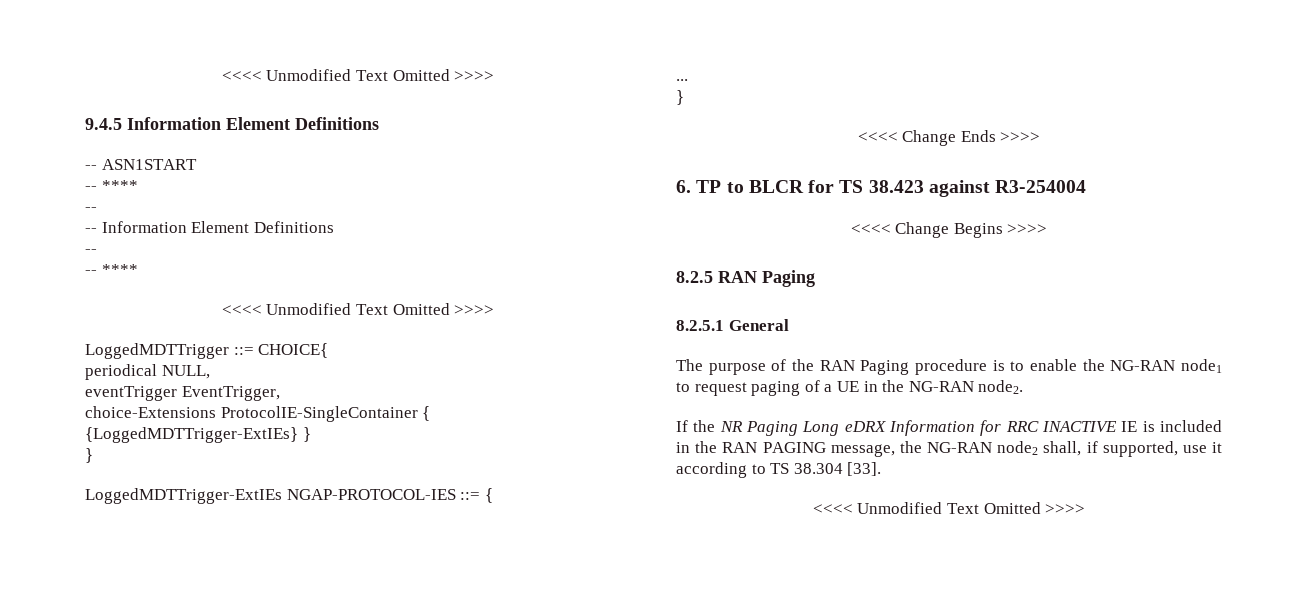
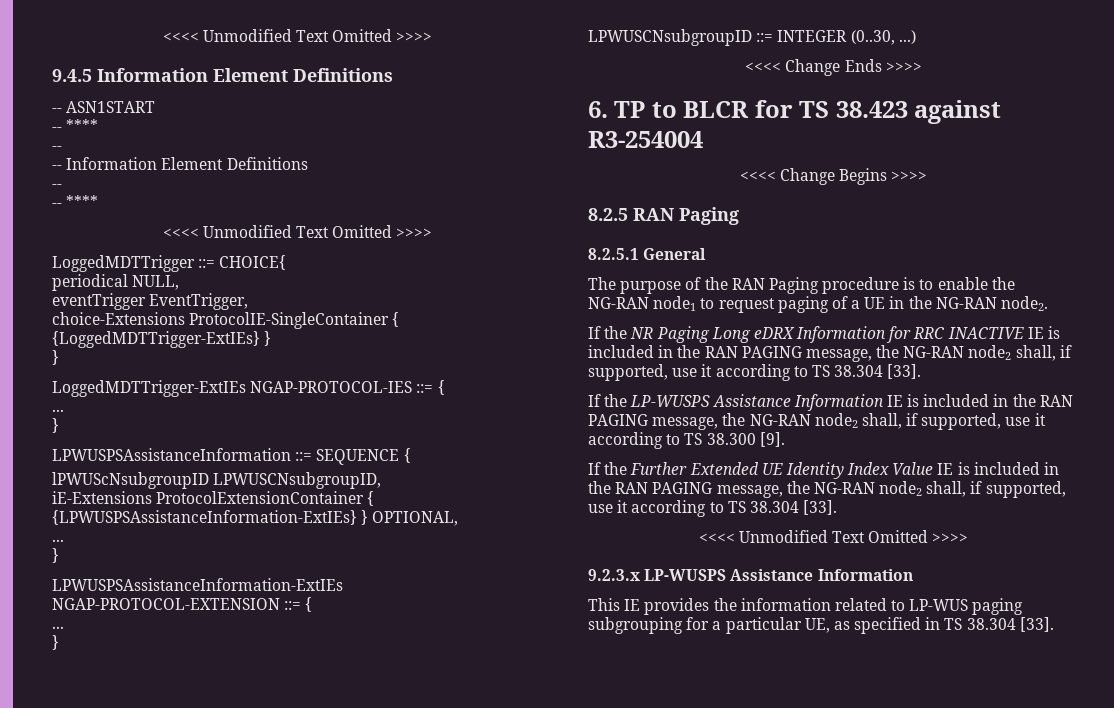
+ LPWUSPSAssistanceInformation ::= SEQUENCE {
+ lPWUScNsubgroupID LPWUSCNsubgroupID,
+ iE-Extensions ProtocolExtensionContainer { {LPWUSPSAssistanceInformation-ExtIEs} } OPTIONAL,
+ ...
+ }
+ LPWUSPSAssistanceInformation-ExtIEs NGAP-PROTOCOL-EXTENSION ::= {
+ ...
+ }
+ LPWUSCNsubgroupID ::= INTEGER (0..30, ...)
  If the NR Paging Long eDRX Information for RRC INACTIVE IE is included in the RAN PAGING message, the NG-RAN node2 shall, if supported, use it according to TS 38.304 [33].
+ If the LP-WUSPS Assistance Information IE is included in the RAN PAGING message, the NG-RAN node2 shall, if supported, use it according to TS 38.300 [9].
+ If the Further Extended UE Identity Index Value IE is included in the RAN PAGING message, the NG-RAN node2 shall, if supported, use it according to TS 38.304 [33].
  <<<< Unmodified Text Omitted >>>>
+ 9.2.3.x LP-WUSPS Assistance Information
+ This IE provides the information related to LP-WUS paging subgrouping for a particular UE, as specified in TS 38.304 [33].

